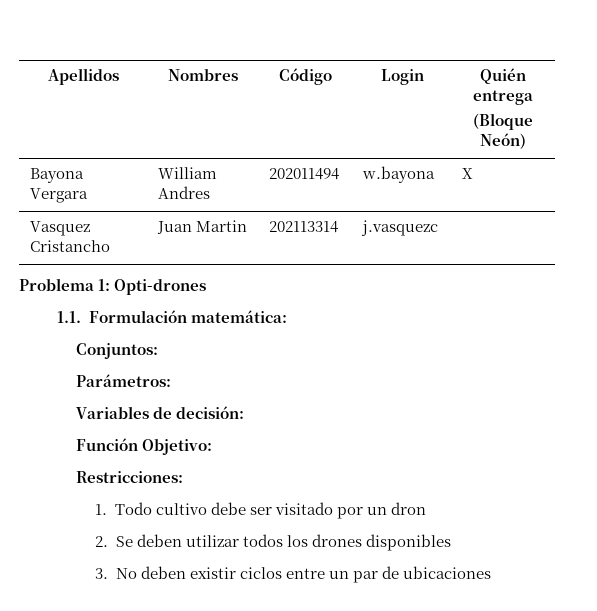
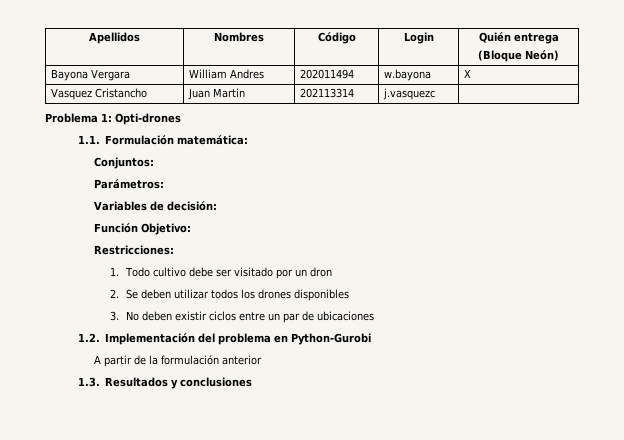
+ 1.2. Implementación del problema en Python-Gurobi
+ A partir de la formulación anterior
+ 1.3. Resultados y conclusiones

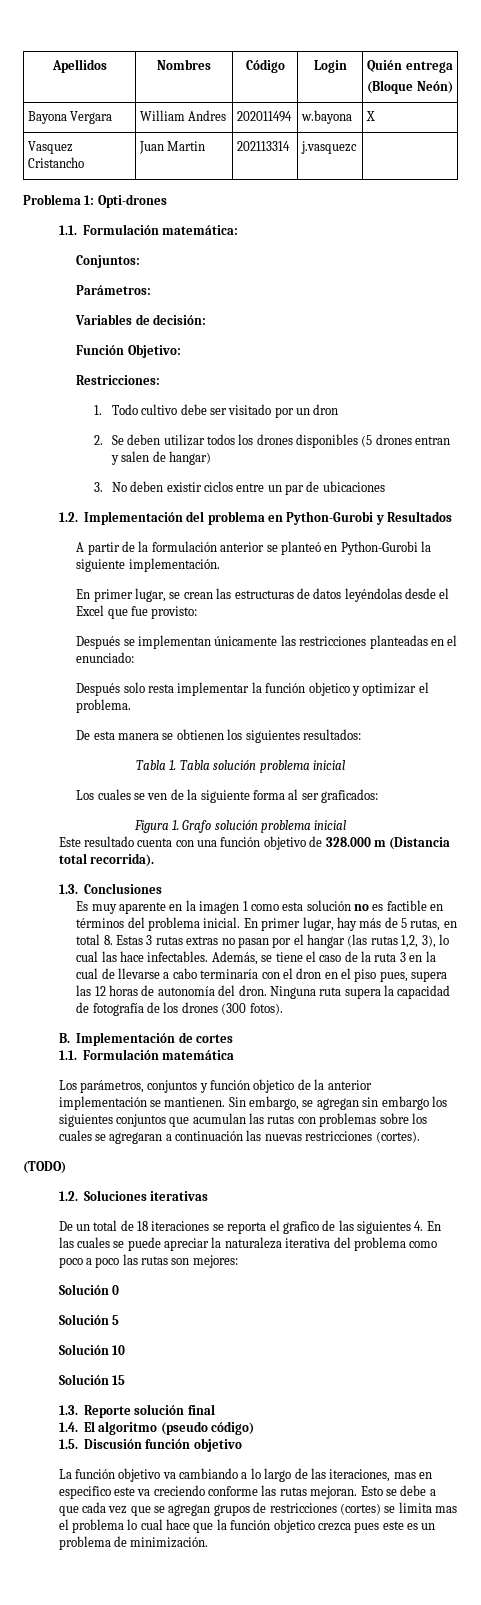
- 2. Se deben utilizar todos los drones disponibles
+ 2. Se deben utilizar todos los drones disponibles (5 drones entran y salen de hangar)
- 1.2. Implementación del problema en Python-Gurobi
+ 1.2. Implementación del problema en Python-Gurobi y Resultados
- A partir de la formulación anterior
- 1.3. Resultados y conclusiones
+ A partir de la formulación anterior se planteó en Python-Gurobi la siguiente implementación.
+ En primer lugar, se crean las estructuras de datos leyéndolas desde el Excel que fue provisto:
+ Después se implementan únicamente las restricciones planteadas en el enunciado:
+ Después solo resta implementar la función objetico y optimizar el problema.
+ De esta manera se obtienen los siguientes resultados:
+ Tabla 1. Tabla solución problema inicial
+ Los cuales se ven de la siguiente forma al ser graficados:
+ Figura 1. Grafo solución problema inicial
+ Este resultado cuenta con una función objetivo de 328.000 m (Distancia total recorrida).
+ 1.3. Conclusiones
+ Es muy aparente en la imagen 1 como esta solución no es factible en términos del problema inicial. En primer lugar, hay más de 5 rutas, en total 8. Estas 3 rutas extras no pasan por el hangar (las rutas 1,2, 3), lo cual las hace infectables. Además, se tiene el caso de la ruta 3 en la cual de llevarse a cabo terminaría con el dron en el piso pues, supera las 12 horas de autonomía del dron. Ninguna ruta supera la capacidad de fotografía de los drones (300 fotos).
+ B. Implementación de cortes
+ 1.1. Formulación matemática
+ Los parámetros, conjuntos y función objetico de la anterior implementación se mantienen. Sin embargo, se agregan sin embargo los siguientes conjuntos que acumulan las rutas con problemas sobre los cuales se agregaran a continuación las nuevas restricciones (cortes).
+ (TODO)
+ 1.2. Soluciones iterativas
+ De un total de 18 iteraciones se reporta el grafico de las siguientes 4. En las cuales se puede apreciar la naturaleza iterativa del problema como poco a poco las rutas son mejores:
+ Solución 0
+ Solución 5
+ Solución 10
+ Solución 15
+ 1.3. Reporte solución final
+ 1.4. El algoritmo (pseudo código)
+ 1.5. Discusión función objetivo
+ La función objetivo va cambiando a lo largo de las iteraciones, mas en especifico este va creciendo conforme las rutas mejoran. Esto se debe a que cada vez que se agregan grupos de restricciones (cortes) se limita mas el problema lo cual hace que la función objetico crezca pues este es un problema de minimización.

